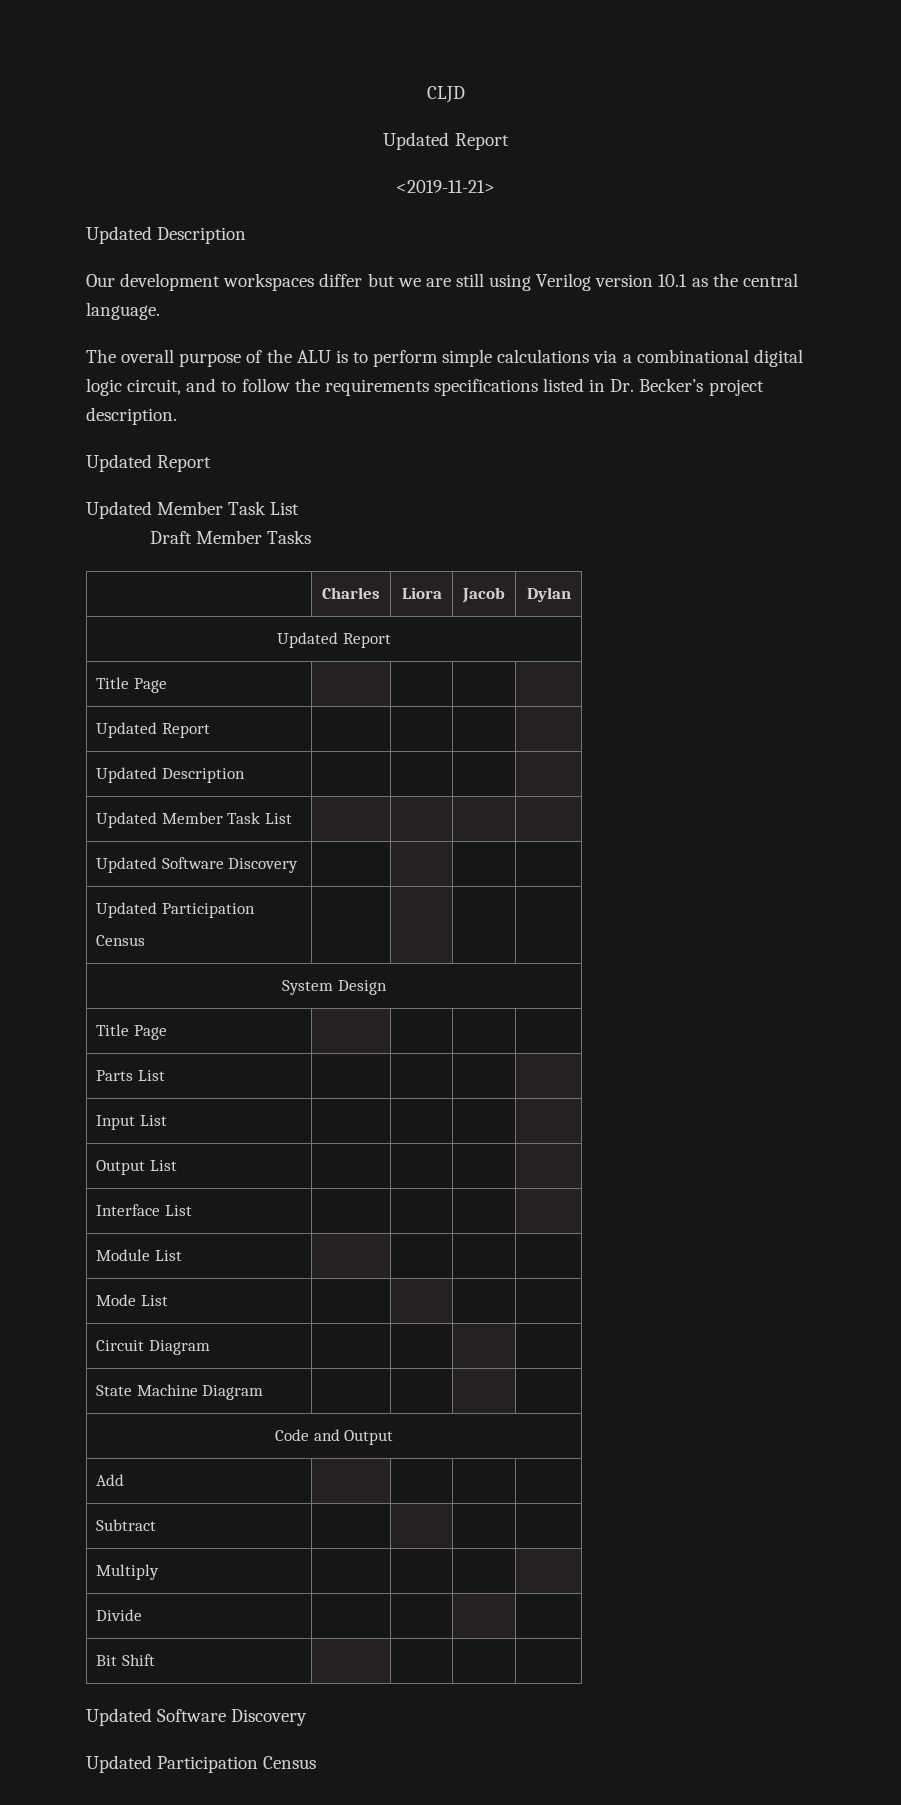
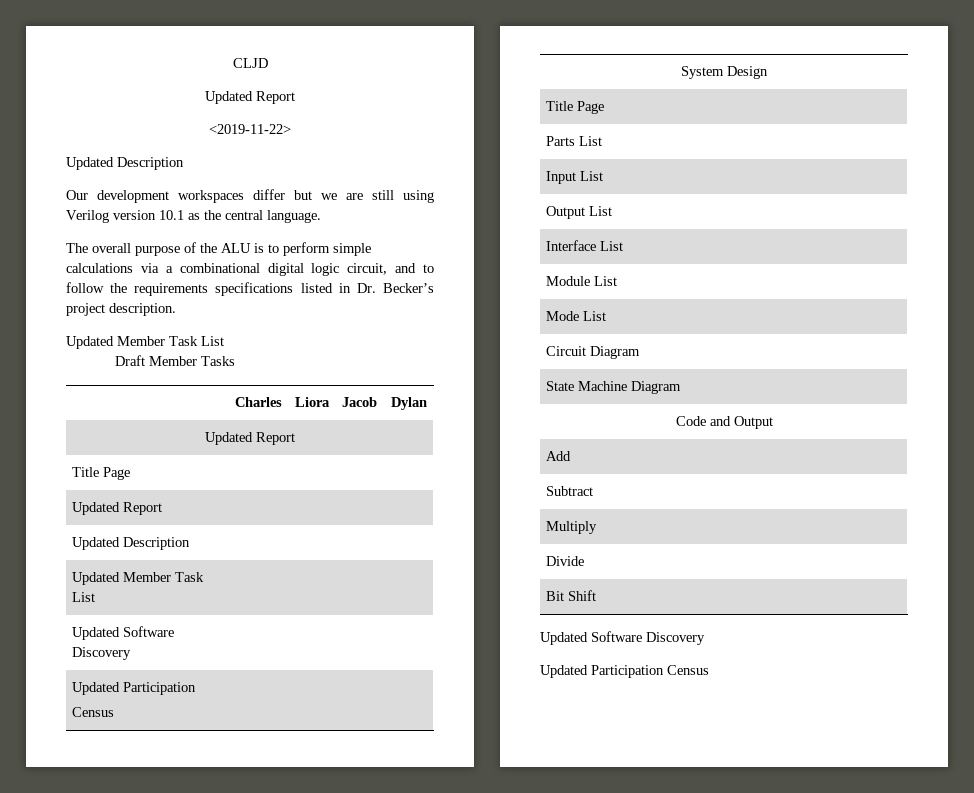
- <2019-11-21>
+ <2019-11-22>
  The overall purpose of the ALU is to perform simple calculations via a combinational digital logic circuit, and to follow the requirements specifications listed in Dr. Becker’s project description.
- Updated Report

